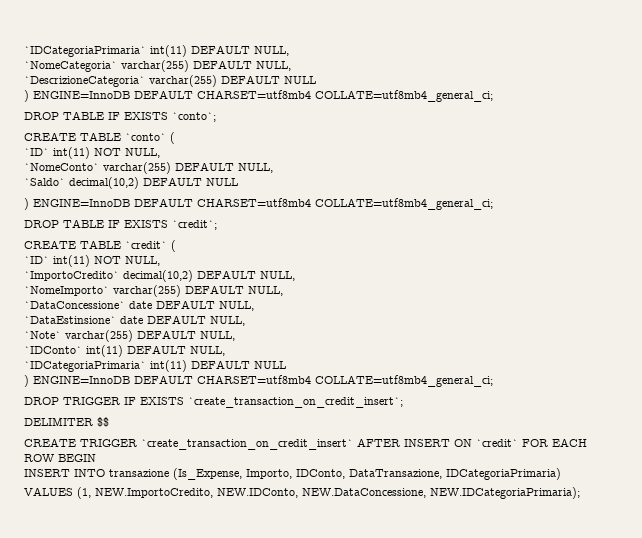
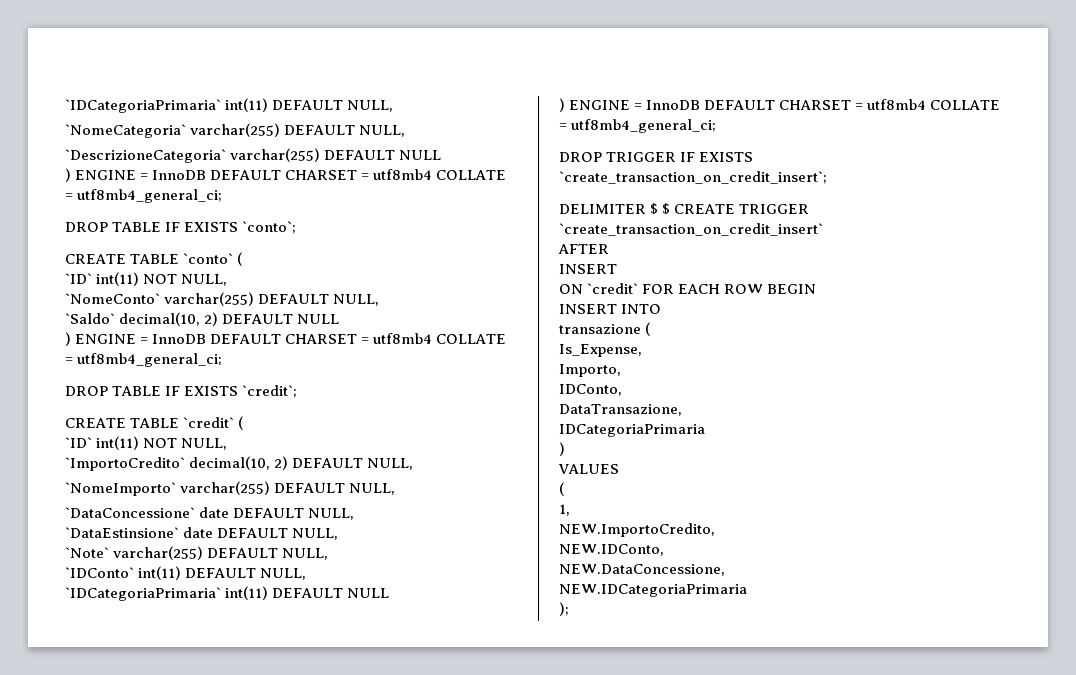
  `DescrizioneCategoria` varchar(255) DEFAULT NULL
- ) ENGINE=InnoDB DEFAULT CHARSET=utf8mb4 COLLATE=utf8mb4_general_ci;
+ ) ENGINE = InnoDB DEFAULT CHARSET = utf8mb4 COLLATE = utf8mb4_general_ci;
- `Saldo` decimal(10,2) DEFAULT NULL
- ) ENGINE=InnoDB DEFAULT CHARSET=utf8mb4 COLLATE=utf8mb4_general_ci;
+ `Saldo` decimal(10, 2) DEFAULT NULL
+ ) ENGINE = InnoDB DEFAULT CHARSET = utf8mb4 COLLATE = utf8mb4_general_ci;
- `ImportoCredito` decimal(10,2) DEFAULT NULL,
+ `ImportoCredito` decimal(10, 2) DEFAULT NULL,
  `IDCategoriaPrimaria` int(11) DEFAULT NULL
- ) ENGINE=InnoDB DEFAULT CHARSET=utf8mb4 COLLATE=utf8mb4_general_ci;
+ ) ENGINE = InnoDB DEFAULT CHARSET = utf8mb4 COLLATE = utf8mb4_general_ci;
- DELIMITER $$
- CREATE TRIGGER `create_transaction_on_credit_insert` AFTER INSERT ON `credit` FOR EACH ROW BEGIN
+ DELIMITER $ $ CREATE TRIGGER `create_transaction_on_credit_insert`
+ AFTER
+ INSERT
+ ON `credit` FOR EACH ROW BEGIN
- INSERT INTO transazione (Is_Expense, Importo, IDConto, DataTransazione, IDCategoriaPrimaria)
+ INSERT INTO
+ transazione (
+ Is_Expense,
+ Importo,
+ IDConto,
+ DataTransazione,
+ IDCategoriaPrimaria
+ )
- VALUES (1, NEW.ImportoCredito, NEW.IDConto, NEW.DataConcessione, NEW.IDCategoriaPrimaria);
+ VALUES
+ (
+ 1,
+ NEW.ImportoCredito,
+ NEW.IDConto,
+ NEW.DataConcessione,
+ NEW.IDCategoriaPrimaria
+ );

